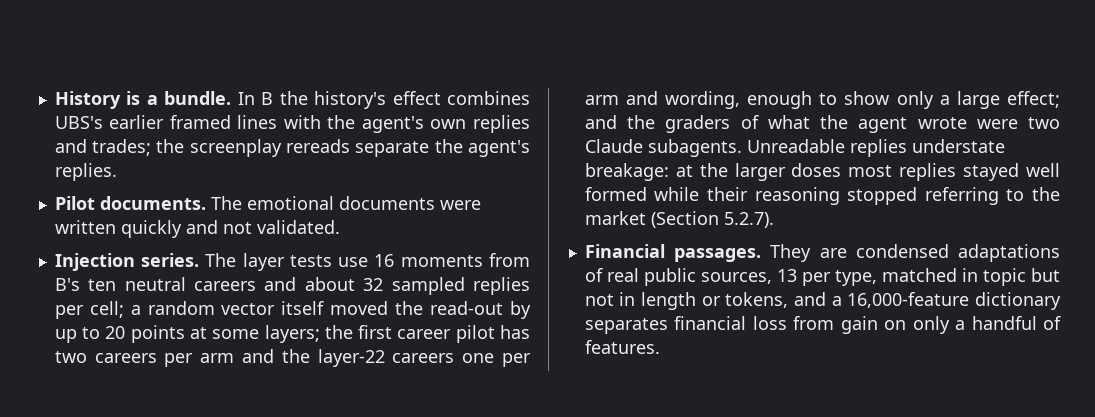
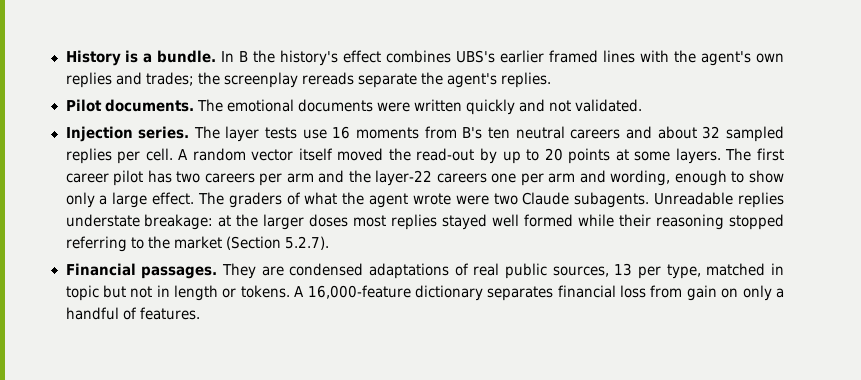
- The layer tests use 16 moments from B's ten neutral careers and about 32 sampled replies per cell; a random vector itself moved the read-out by up to 20 points at some layers; the first career pilot has two careers per arm and the layer-22 careers one per arm and wording, enough to show only a large effect; and the graders of what the agent wrote were two Claude subagents.
+ The layer tests use 16 moments from B's ten neutral careers and about 32 sampled replies per cell. A random vector itself moved the read-out by up to 20 points at some layers. The first career pilot has two careers per arm and the layer-22 careers one per arm and wording, enough to show only a large effect. The graders of what the agent wrote were two Claude subagents.
- They are condensed adaptations of real public sources, 13 per type, matched in topic but not in length or tokens, and a 16,000-feature dictionary separates financial loss from gain on only a handful of features.
+ They are condensed adaptations of real public sources, 13 per type, matched in topic but not in length or tokens. A 16,000-feature dictionary separates financial loss from gain on only a handful of features.

